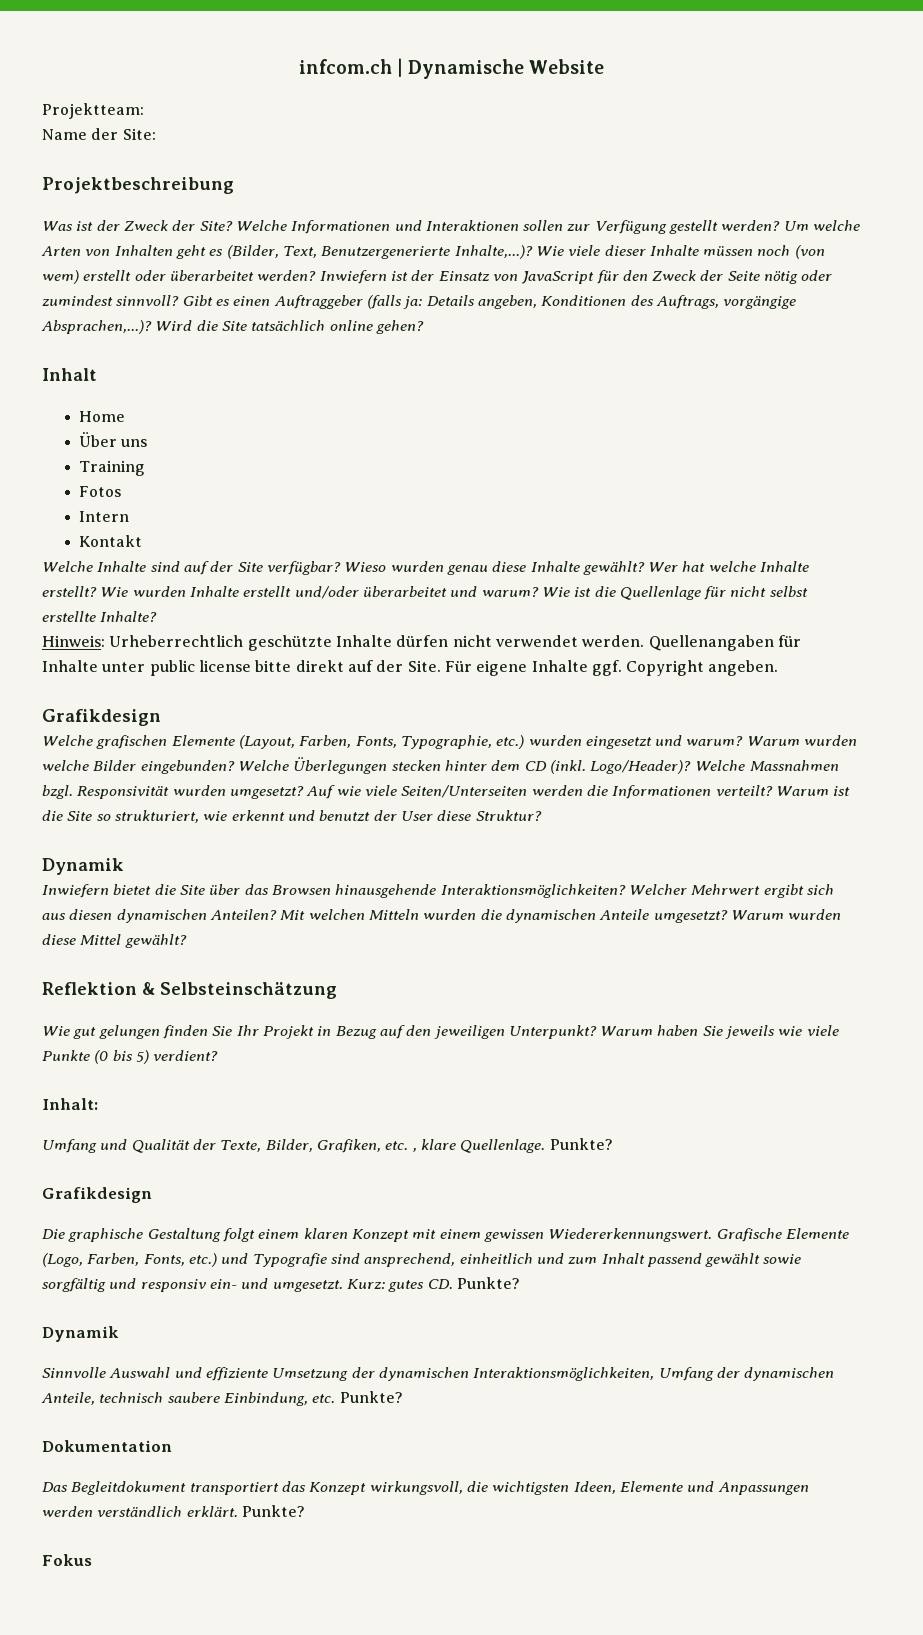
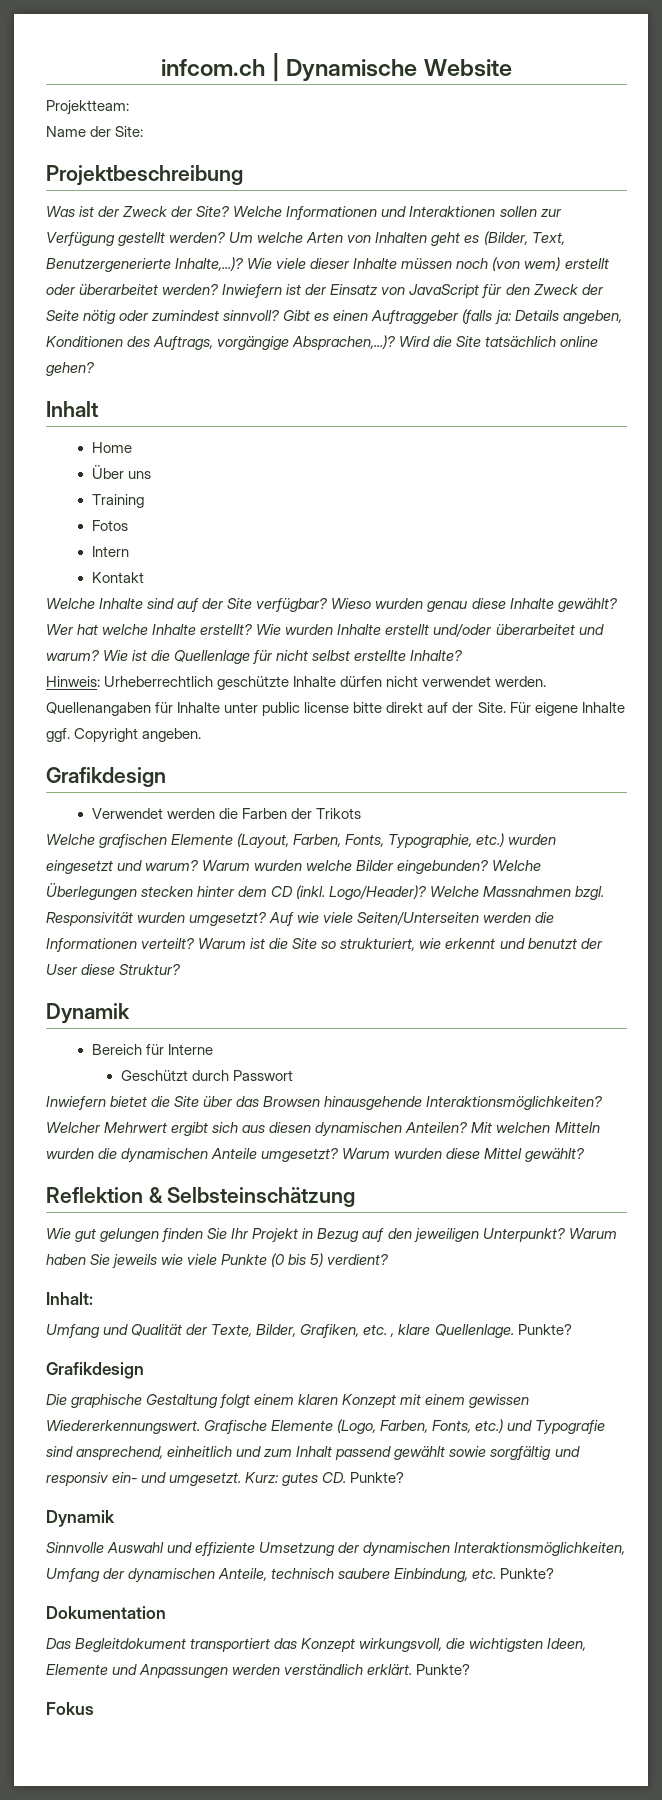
+ Verwendet werden die Farben der Trikots
+ Bereich für Interne
+ Geschützt durch Passwort

